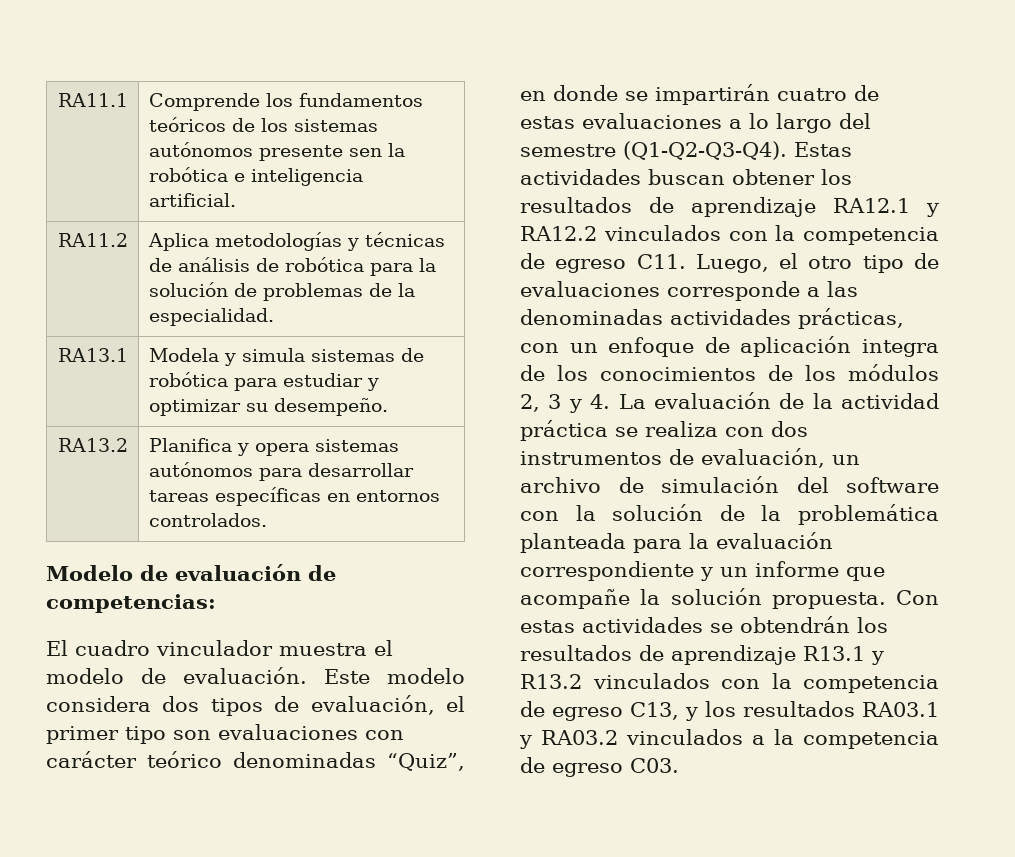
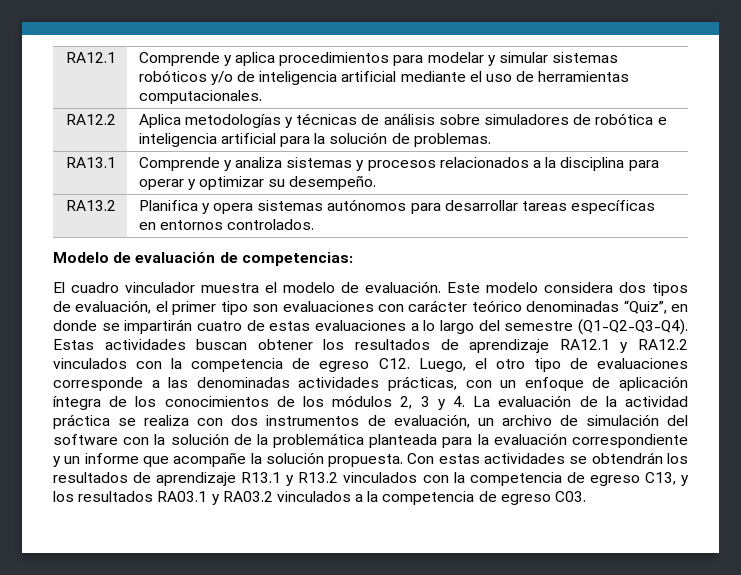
- RA11.1 | Comprende los fundamentos teóricos de los sistemas autónomos presente sen la robótica e inteligencia artificial.
- RA11.2 | Aplica metodologías y técnicas de análisis de robótica para la solución de problemas de la especialidad.
- RA13.1 | Modela y simula sistemas de robótica para estudiar y optimizar su desempeño.
+ RA12.1 | Comprende y aplica procedimientos para modelar y simular sistemas robóticos y/o de inteligencia artificial mediante el uso de herramientas computacionales.
+ RA12.2 | Aplica metodologías y técnicas de análisis sobre simuladores de robótica e inteligencia artificial para la solución de problemas.
+ RA13.1 | Comprende y analiza sistemas y procesos relacionados a la disciplina para operar y optimizar su desempeño.
- Estas actividades buscan obtener los resultados de aprendizaje RA12.1 y RA12.2 vinculados con la competencia de egreso C11. Luego, el otro tipo de evaluaciones corresponde a las denominadas actividades prácticas, con un enfoque de aplicación integra de los conocimientos de los módulos 2, 3 y 4. La evaluación de la actividad práctica se realiza con dos instrumentos de evaluación, un archivo de simulación del software con la solución de la problemática planteada para la evaluación correspondiente y un informe que acompañe la solución propuesta.
+ Estas actividades buscan obtener los resultados de aprendizaje RA12.1 y RA12.2 vinculados con la competencia de egreso C12. Luego, el otro tipo de evaluaciones corresponde a las denominadas actividades prácticas, con un enfoque de aplicación íntegra de los conocimientos de los módulos 2, 3 y 4. La evaluación de la actividad práctica se realiza con dos instrumentos de evaluación, un archivo de simulación del software con la solución de la problemática planteada para la evaluación correspondiente y un informe que acompañe la solución propuesta.

